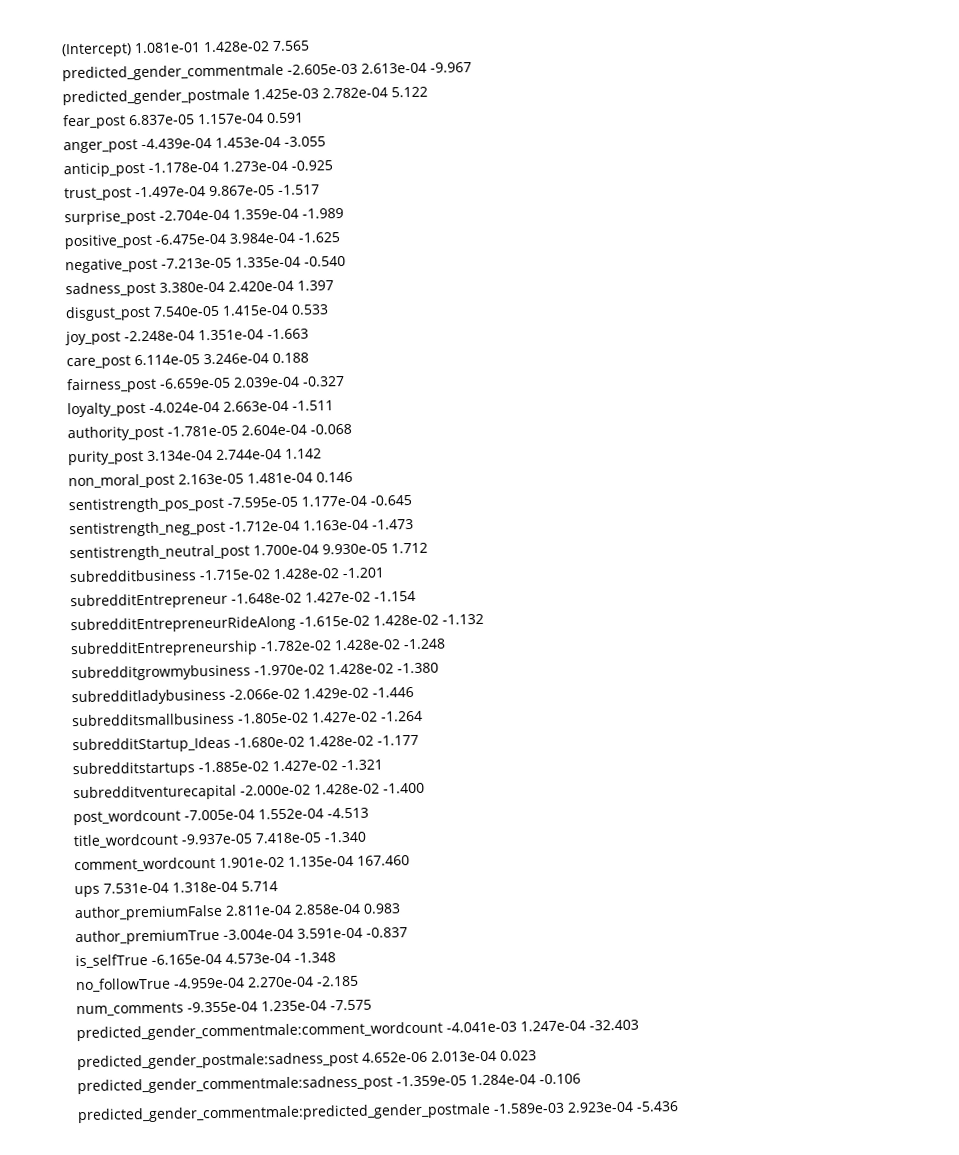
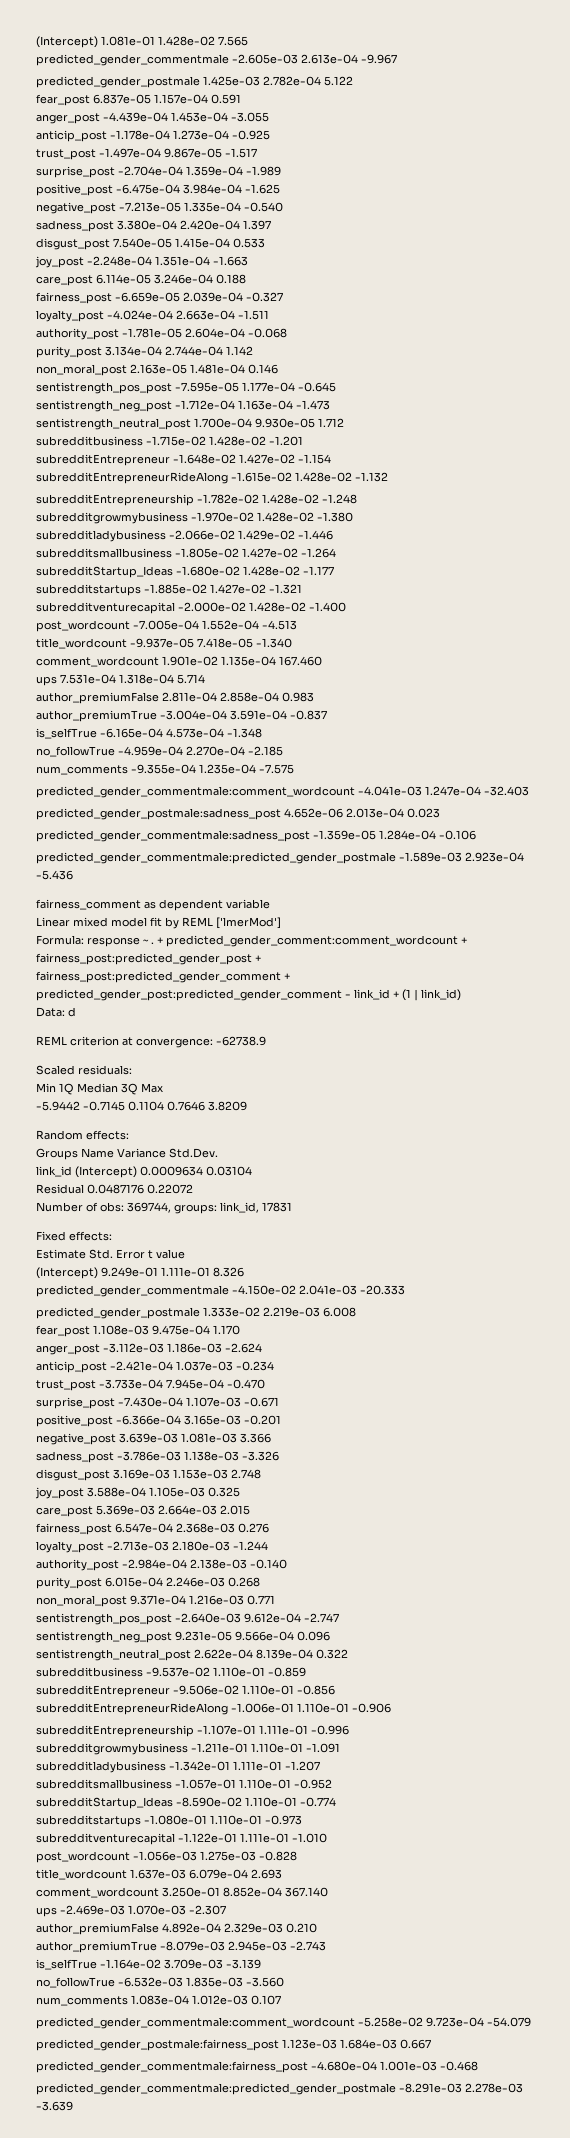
+ fairness_comment as dependent variable
+ Linear mixed model fit by REML ['lmerMod']
+ Formula: response ~ . + predicted_gender_comment:comment_wordcount + fairness_post:predicted_gender_post +
+ fairness_post:predicted_gender_comment + predicted_gender_post:predicted_gender_comment - link_id + (1 | link_id)
+ Data: d
+ REML criterion at convergence: -62738.9
+ Scaled residuals:
+ Min 1Q Median 3Q Max
+ -5.9442 -0.7145 0.1104 0.7646 3.8209
+ Random effects:
+ Groups Name Variance Std.Dev.
+ link_id (Intercept) 0.0009634 0.03104
+ Residual 0.0487176 0.22072
+ Number of obs: 369744, groups: link_id, 17831
+ Fixed effects:
+ Estimate Std. Error t value
+ (Intercept) 9.249e-01 1.111e-01 8.326
+ predicted_gender_commentmale -4.150e-02 2.041e-03 -20.333
+ predicted_gender_postmale 1.333e-02 2.219e-03 6.008
+ fear_post 1.108e-03 9.475e-04 1.170
+ anger_post -3.112e-03 1.186e-03 -2.624
+ anticip_post -2.421e-04 1.037e-03 -0.234
+ trust_post -3.733e-04 7.945e-04 -0.470
+ surprise_post -7.430e-04 1.107e-03 -0.671
+ positive_post -6.366e-04 3.165e-03 -0.201
+ negative_post 3.639e-03 1.081e-03 3.366
+ sadness_post -3.786e-03 1.138e-03 -3.326
+ disgust_post 3.169e-03 1.153e-03 2.748
+ joy_post 3.588e-04 1.105e-03 0.325
+ care_post 5.369e-03 2.664e-03 2.015
+ fairness_post 6.547e-04 2.368e-03 0.276
+ loyalty_post -2.713e-03 2.180e-03 -1.244
+ authority_post -2.984e-04 2.138e-03 -0.140
+ purity_post 6.015e-04 2.246e-03 0.268
+ non_moral_post 9.371e-04 1.216e-03 0.771
+ sentistrength_pos_post -2.640e-03 9.612e-04 -2.747
+ sentistrength_neg_post 9.231e-05 9.566e-04 0.096
+ sentistrength_neutral_post 2.622e-04 8.139e-04 0.322
+ subredditbusiness -9.537e-02 1.110e-01 -0.859
+ subredditEntrepreneur -9.506e-02 1.110e-01 -0.856
+ subredditEntrepreneurRideAlong -1.006e-01 1.110e-01 -0.906
+ subredditEntrepreneurship -1.107e-01 1.111e-01 -0.996
+ subredditgrowmybusiness -1.211e-01 1.110e-01 -1.091
+ subredditladybusiness -1.342e-01 1.111e-01 -1.207
+ subredditsmallbusiness -1.057e-01 1.110e-01 -0.952
+ subredditStartup_Ideas -8.590e-02 1.110e-01 -0.774
+ subredditstartups -1.080e-01 1.110e-01 -0.973
+ subredditventurecapital -1.122e-01 1.111e-01 -1.010
+ post_wordcount -1.056e-03 1.275e-03 -0.828
+ title_wordcount 1.637e-03 6.079e-04 2.693
+ comment_wordcount 3.250e-01 8.852e-04 367.140
+ ups -2.469e-03 1.070e-03 -2.307
+ author_premiumFalse 4.892e-04 2.329e-03 0.210
+ author_premiumTrue -8.079e-03 2.945e-03 -2.743
+ is_selfTrue -1.164e-02 3.709e-03 -3.139
+ no_followTrue -6.532e-03 1.835e-03 -3.560
+ num_comments 1.083e-04 1.012e-03 0.107
+ predicted_gender_commentmale:comment_wordcount -5.258e-02 9.723e-04 -54.079
+ predicted_gender_postmale:fairness_post 1.123e-03 1.684e-03 0.667
+ predicted_gender_commentmale:fairness_post -4.680e-04 1.001e-03 -0.468
+ predicted_gender_commentmale:predicted_gender_postmale -8.291e-03 2.278e-03 -3.639

